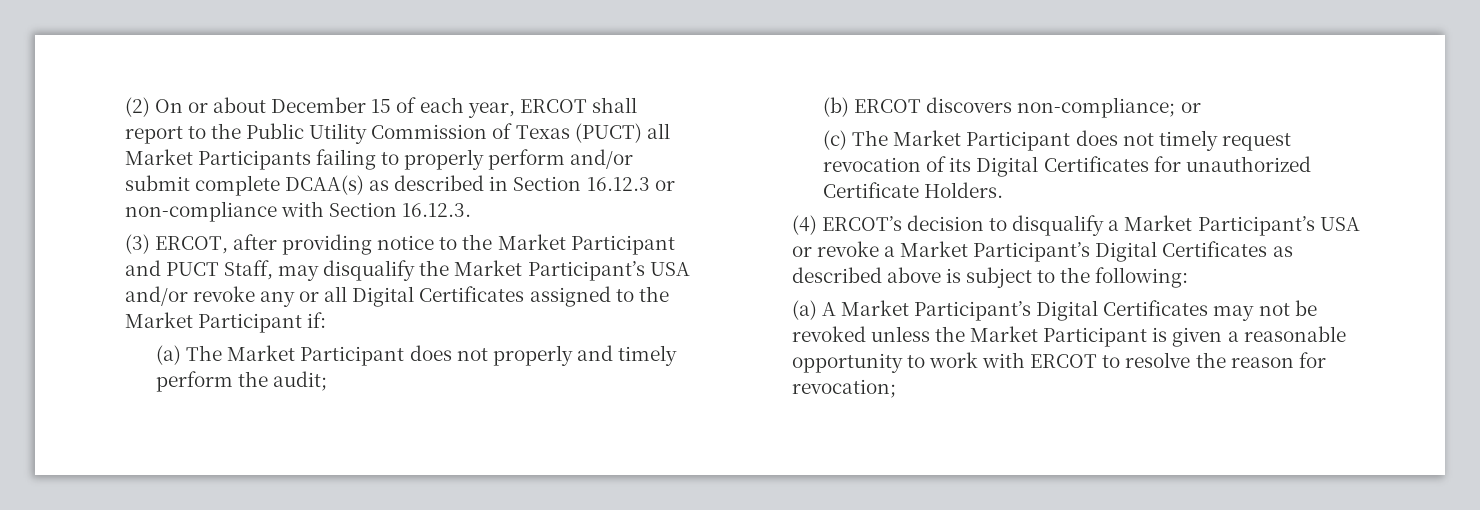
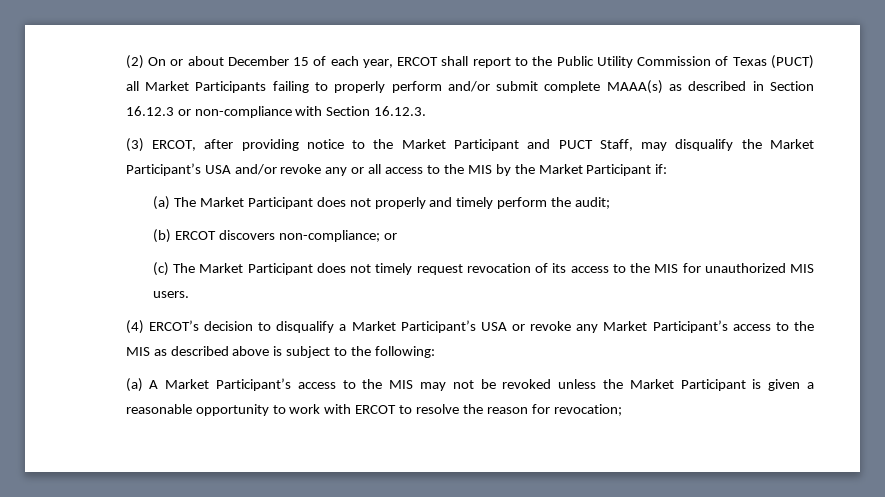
- (2) On or about December 15 of each year, ERCOT shall report to the Public Utility Commission of Texas (PUCT) all Market Participants failing to properly perform and/or submit complete DCAA(s) as described in Section 16.12.3 or non-compliance with Section 16.12.3.
+ (2) On or about December 15 of each year, ERCOT shall report to the Public Utility Commission of Texas (PUCT) all Market Participants failing to properly perform and/or submit complete MAAA(s) as described in Section 16.12.3 or non-compliance with Section 16.12.3.
- (3) ERCOT, after providing notice to the Market Participant and PUCT Staff, may disqualify the Market Participant’s USA and/or revoke any or all Digital Certificates assigned to the Market Participant if:
+ (3) ERCOT, after providing notice to the Market Participant and PUCT Staff, may disqualify the Market Participant’s USA and/or revoke any or all access to the MIS by the Market Participant if:
- (c) The Market Participant does not timely request revocation of its Digital Certificates for unauthorized Certificate Holders.
+ (c) The Market Participant does not timely request revocation of its access to the MIS for unauthorized MIS users.
- (4) ERCOT’s decision to disqualify a Market Participant’s USA or revoke a Market Participant’s Digital Certificates as described above is subject to the following:
+ (4) ERCOT’s decision to disqualify a Market Participant’s USA or revoke any Market Participant’s access to the MIS as described above is subject to the following:
- (a) A Market Participant’s Digital Certificates may not be revoked unless the Market Participant is given a reasonable opportunity to work with ERCOT to resolve the reason for revocation;
+ (a) A Market Participant’s access to the MIS may not be revoked unless the Market Participant is given a reasonable opportunity to work with ERCOT to resolve the reason for revocation;

